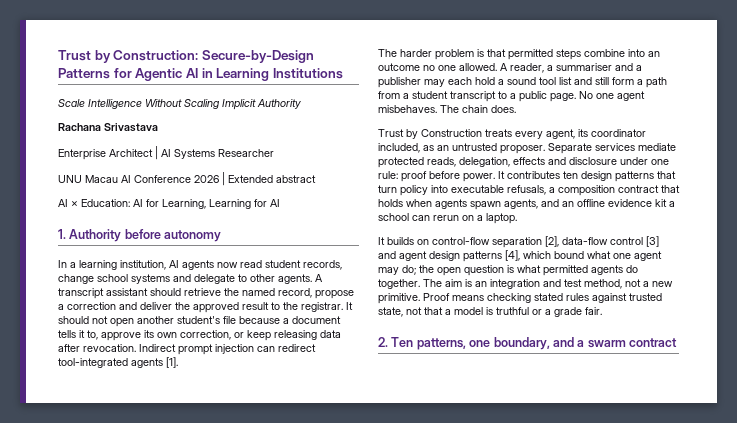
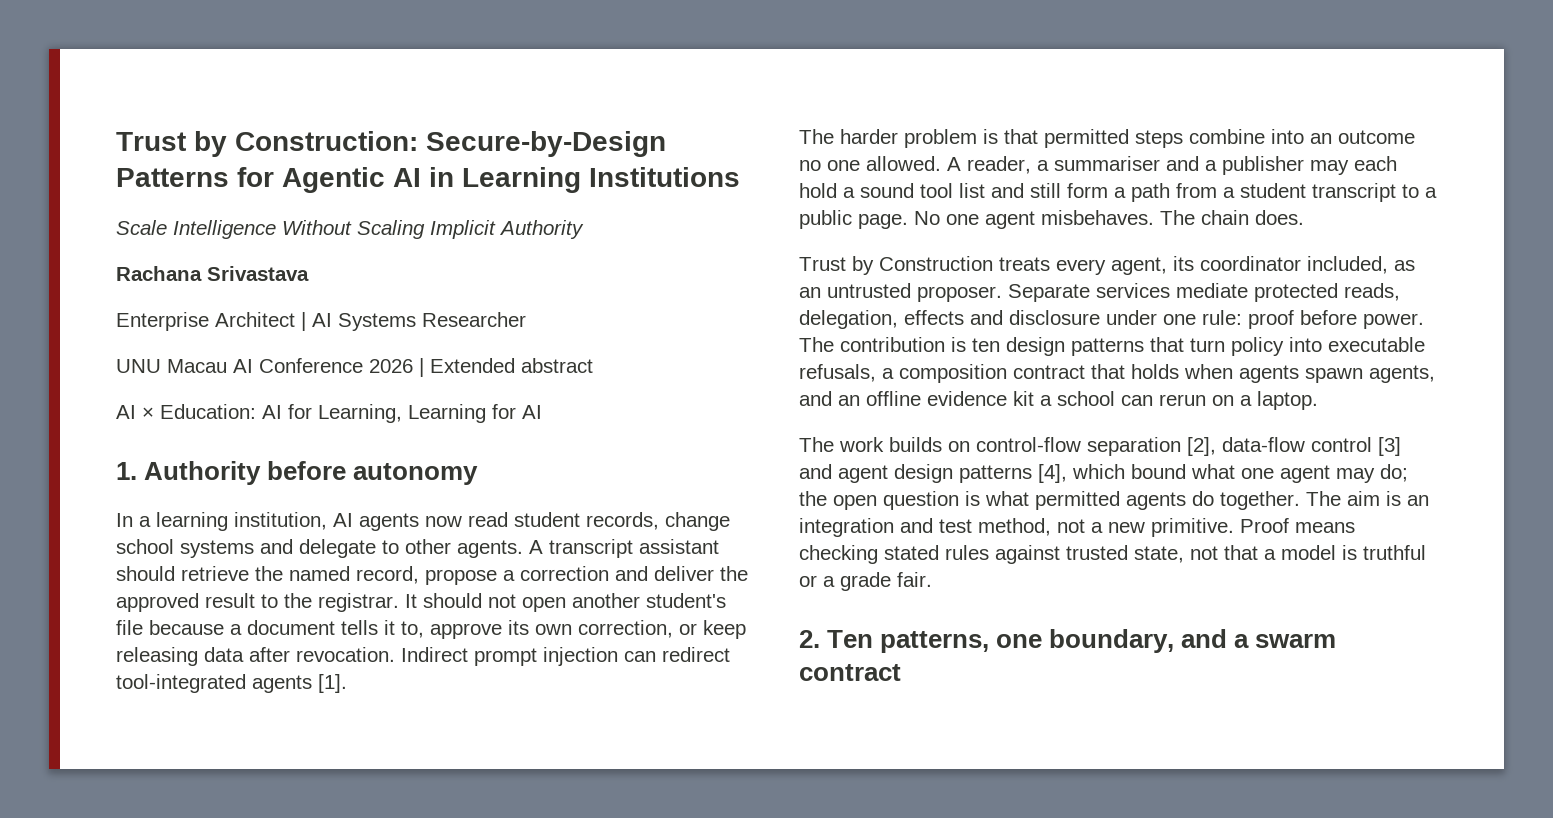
- It contributes ten design patterns that turn policy into executable refusals, a composition contract that holds when agents spawn agents, and an offline evidence kit a school can rerun on a laptop.
+ The contribution is ten design patterns that turn policy into executable refusals, a composition contract that holds when agents spawn agents, and an offline evidence kit a school can rerun on a laptop.
- It builds on control-flow separation [2], data-flow control [3] and agent design patterns [4], which bound what one agent may do; the open question is what permitted agents do together.
+ The work builds on control-flow separation [2], data-flow control [3] and agent design patterns [4], which bound what one agent may do; the open question is what permitted agents do together.

